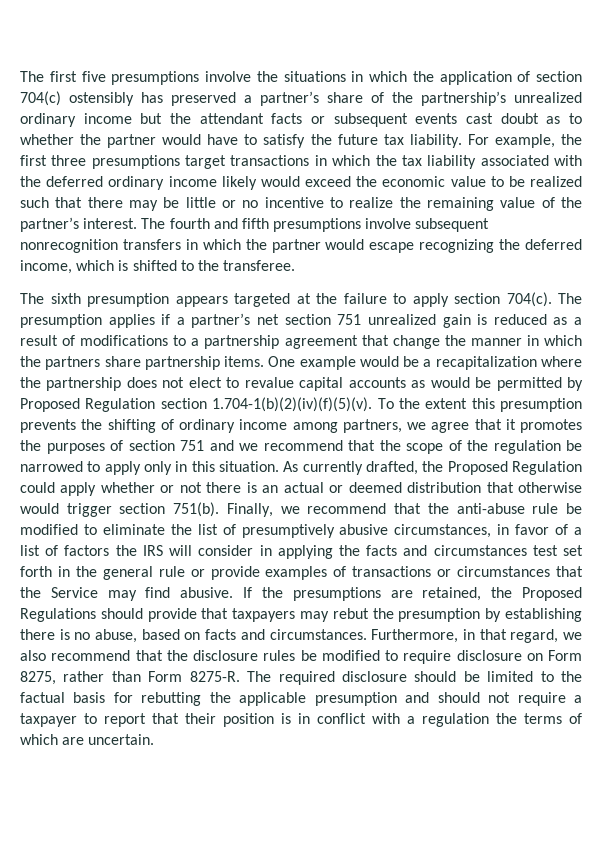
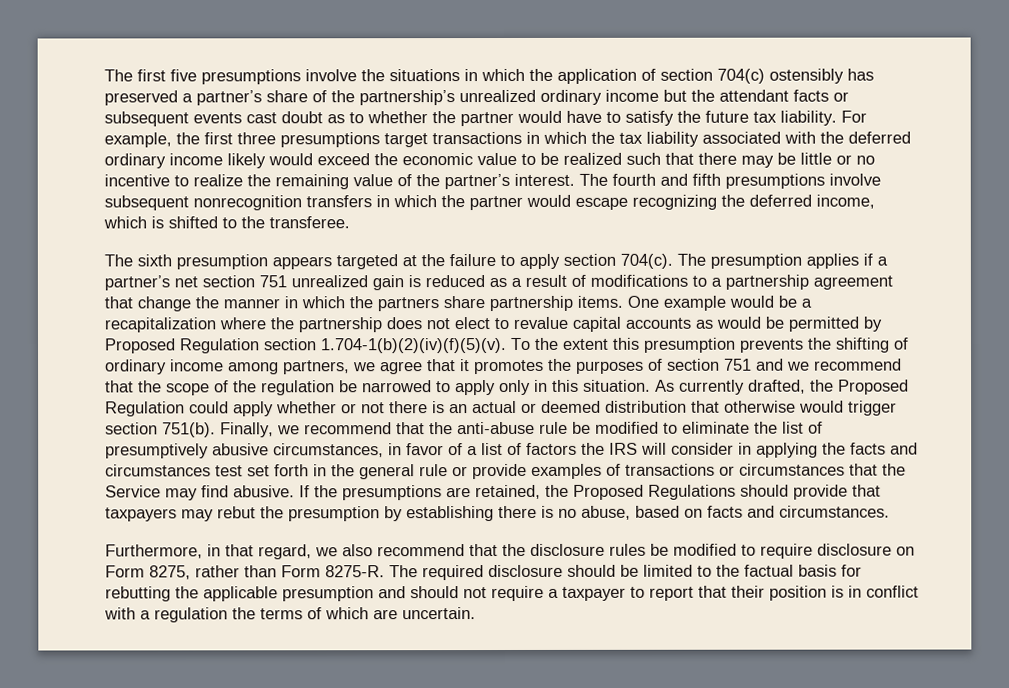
- If the presumptions are retained, the Proposed Regulations should provide that taxpayers may rebut the presumption by establishing there is no abuse, based on facts and circumstances. Furthermore, in that regard, we also recommend that the disclosure rules be modified to require disclosure on Form 8275, rather than Form 8275-R.
+ If the presumptions are retained, the Proposed Regulations should provide that taxpayers may rebut the presumption by establishing there is no abuse, based on facts and circumstances.
+ Furthermore, in that regard, we also recommend that the disclosure rules be modified to require disclosure on Form 8275, rather than Form 8275-R.

